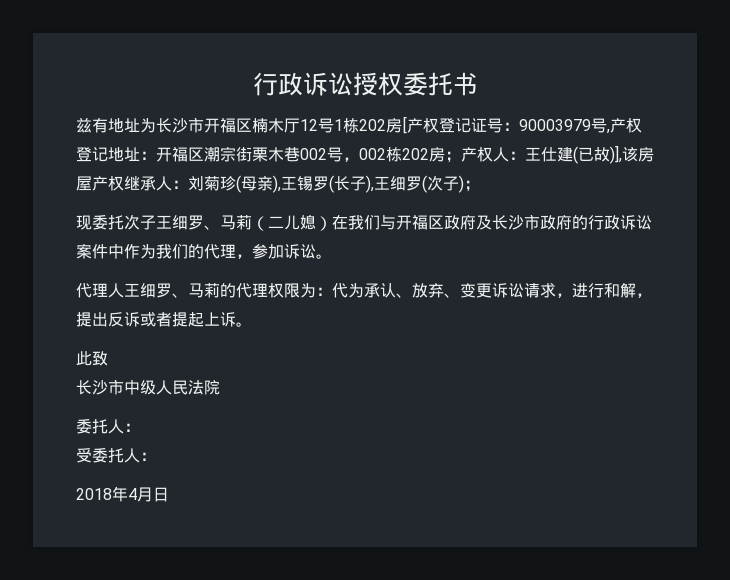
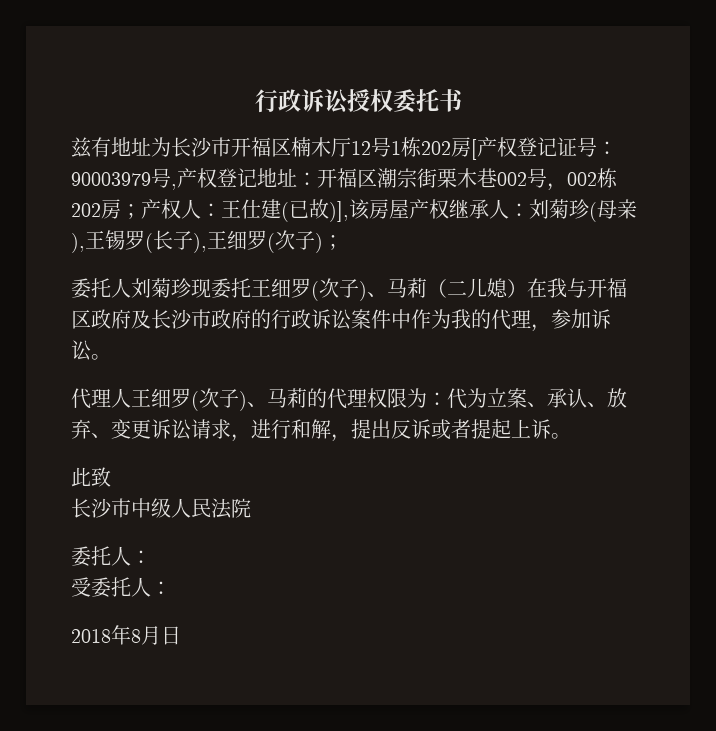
- 现委托次子王细罗、马莉（二儿媳）在我们与开福区政府及长沙市政府的行政诉讼案件中作为我们的代理，参加诉讼。
+ 委托人刘菊珍现委托王细罗(次子)、马莉（二儿媳）在我与开福区政府及长沙市政府的行政诉讼案件中作为我的代理，参加诉讼。
- 代理人王细罗、马莉的代理权限为：代为承认、放弃、变更诉讼请求，进行和解，提出反诉或者提起上诉。
+ 代理人王细罗(次子)、马莉的代理权限为：代为立案、承认、放弃、变更诉讼请求，进行和解，提出反诉或者提起上诉。
- 2018年4月日
+ 2018年8月日

